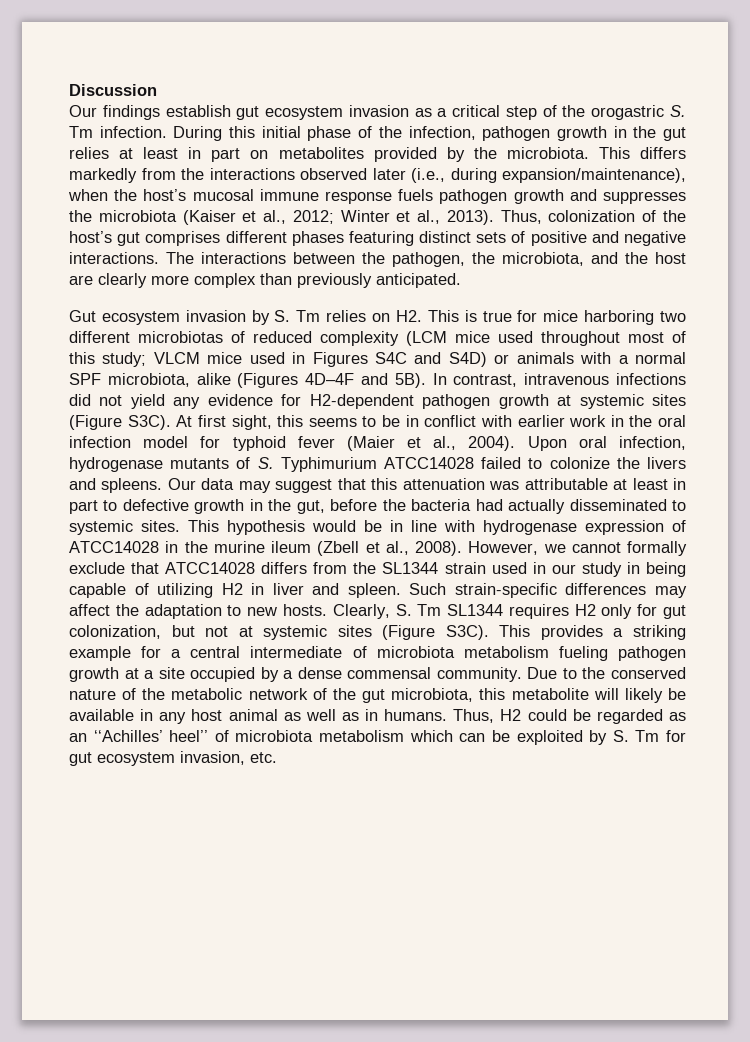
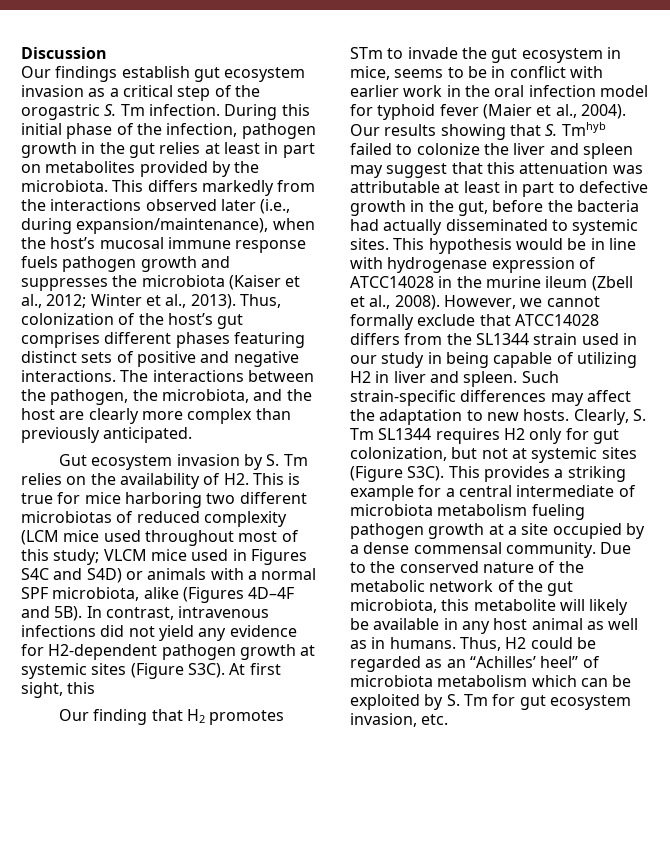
- Gut ecosystem invasion by S. Tm relies on H2. This is true for mice harboring two different microbiotas of reduced complexity (LCM mice used throughout most of this study; VLCM mice used in Figures S4C and S4D) or animals with a normal SPF microbiota, alike (Figures 4D–4F and 5B).
+ Gut ecosystem invasion by S. Tm relies on the availability of H2. This is true for mice harboring two different microbiotas of reduced complexity (LCM mice used throughout most of this study; VLCM mice used in Figures S4C and S4D) or animals with a normal SPF microbiota, alike (Figures 4D–4F and 5B).
- At first sight, this seems to be in conflict with earlier work in the oral infection model for typhoid fever (Maier et al., 2004).
+ At first sight, this
+ Our finding that H2 promotes STm to invade the gut ecosystem in mice, seems to be in conflict with earlier work in the oral infection model for typhoid fever (Maier et al., 2004).
- Upon oral infection, hydrogenase mutants of S. Typhimurium ATCC14028 failed to colonize the livers and spleens. Our data may suggest that this attenuation was attributable at least in part to defective growth in the gut, before the bacteria had actually disseminated to systemic sites.
+ Our results showing that S. Tmhyb failed to colonize the liver and spleen may suggest that this attenuation was attributable at least in part to defective growth in the gut, before the bacteria had actually disseminated to systemic sites.

